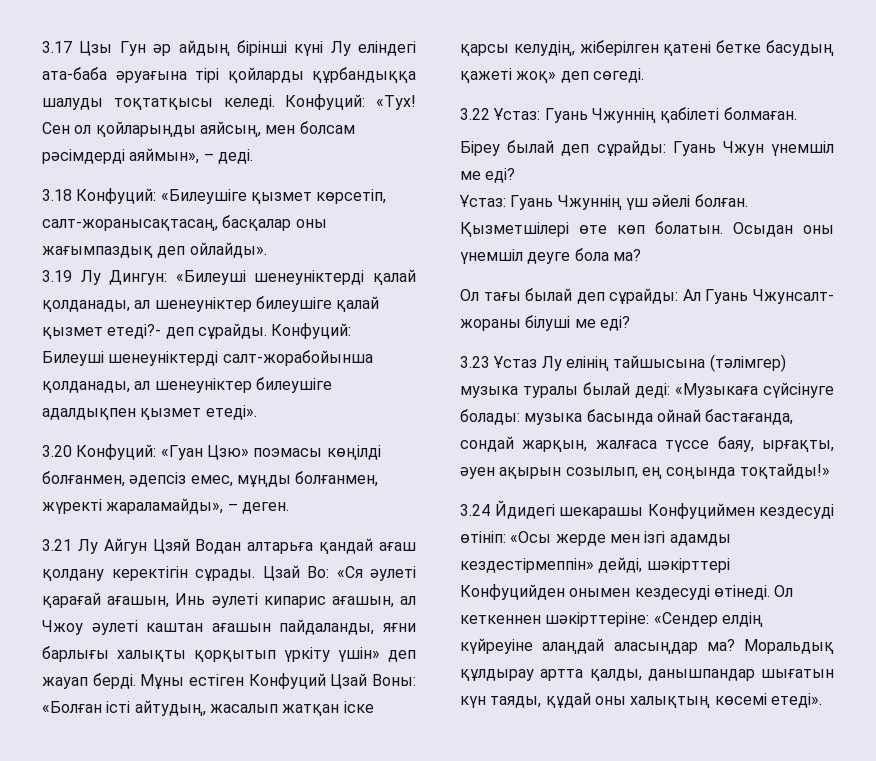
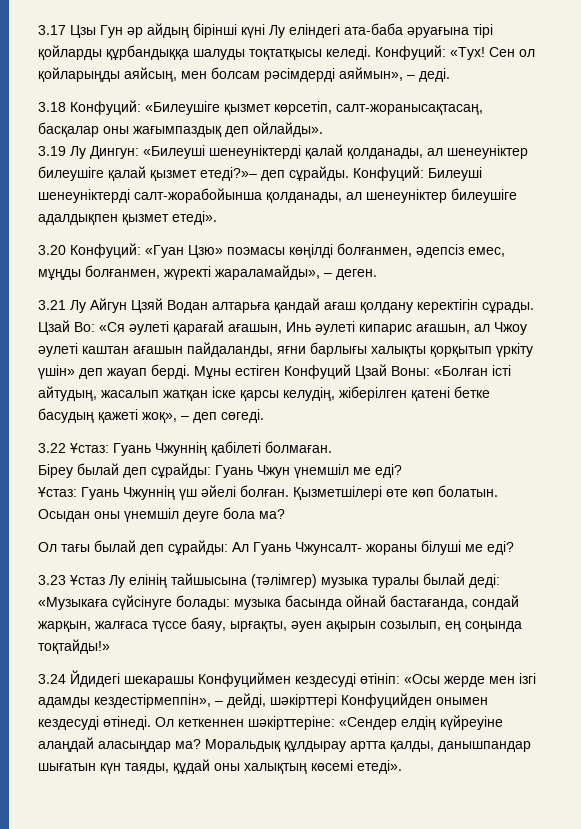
- 3.19 Лу Дингун: «Билеуші шенеуніктерді қалай қолданады, ал шенеуніктер билеушіге қалай қызмет етеді?- деп сұрайды.
+ 3.19 Лу Дингун: «Билеуші шенеуніктерді қалай қолданады, ал шенеуніктер билеушіге қалай қызмет етеді?»– деп сұрайды.
- Мұны естіген Конфуций Цзай Воны: «Болған істі айтудың, жасалып жатқан іске қарсы келудің, жіберілген қатені бетке басудың қажеті жоқ» деп сөгеді.
+ Мұны естіген Конфуций Цзай Воны: «Болған істі айтудың, жасалып жатқан іске қарсы келудің, жіберілген қатені бетке басудың қажеті жоқ», – деп сөгеді.
- 3.24 Йдидегі шекарашы Конфуциймен кездесуді өтініп: «Осы жерде мен ізгі адамды кездестірмеппін» дейді, шәкірттері Конфуцийден онымен кездесуді өтінеді.
+ 3.24 Йдидегі шекарашы Конфуциймен кездесуді өтініп: «Осы жерде мен ізгі адамды кездестірмеппін», – дейді, шәкірттері Конфуцийден онымен кездесуді өтінеді.

